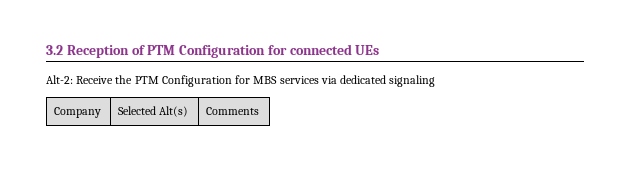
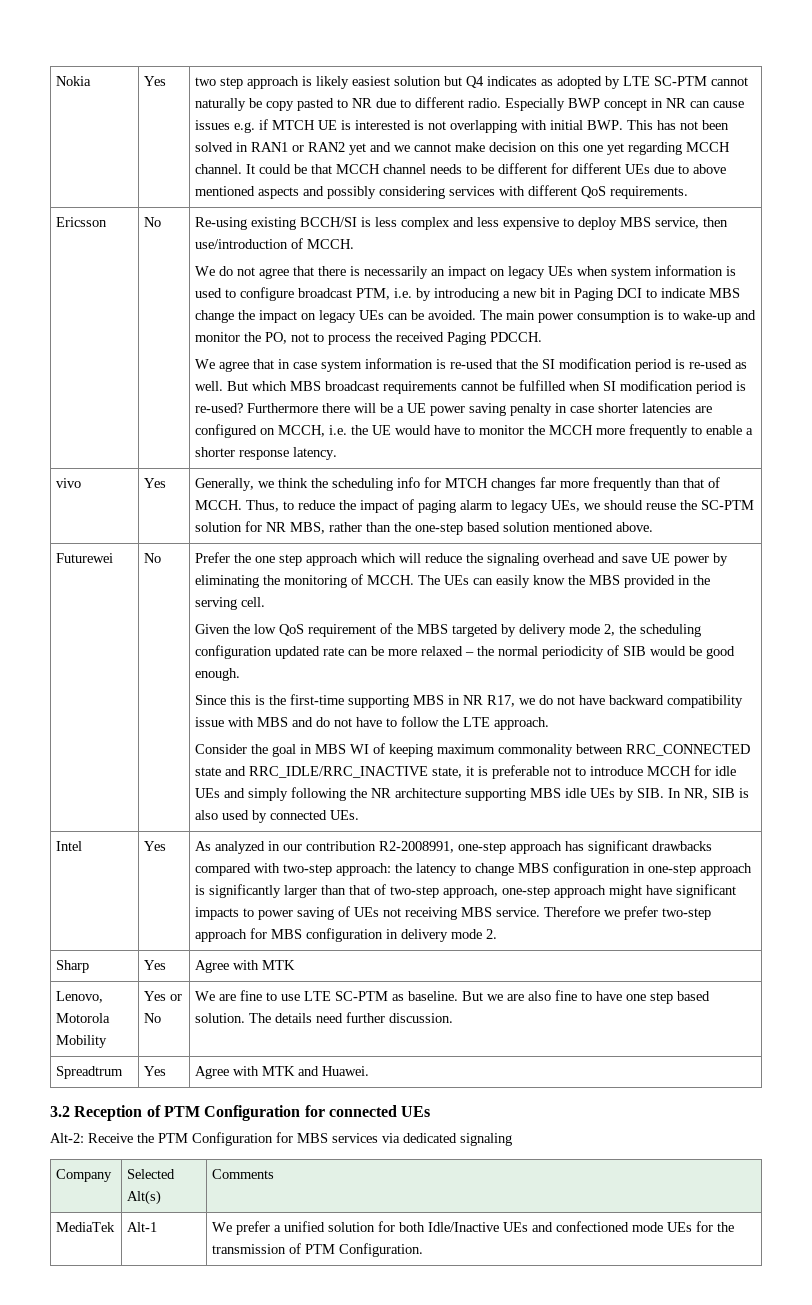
+ Nokia | Yes | two step approach is likely easiest solution but Q4 indicates as adopted by LTE SC-PTM cannot naturally be copy pasted to NR due to different radio. Especially BWP concept in NR can cause issues e.g. if MTCH UE is interested is not overlapping with initial BWP. This has not been solved in RAN1 or RAN2 yet and we cannot make decision on this one yet regarding MCCH channel. It could be that MCCH channel needs to be different for different UEs due to above mentioned aspects and possibly considering services with different QoS requirements.
+ Ericsson | No | Re-using existing BCCH/SI is less complex and less expensive to deploy MBS service, then use/introduction of MCCH.
+ We do not agree that there is necessarily an impact on legacy UEs when system information is used to configure broadcast PTM, i.e. by introducing a new bit in Paging DCI to indicate MBS change the impact on legacy UEs can be avoided. The main power consumption is to wake-up and monitor the PO, not to process the received Paging PDCCH.
+ We agree that in case system information is re-used that the SI modification period is re-used as well. But which MBS broadcast requirements cannot be fulfilled when SI modification period is re-used? Furthermore there will be a UE power saving penalty in case shorter latencies are configured on MCCH, i.e. the UE would have to monitor the MCCH more frequently to enable a shorter response latency.
+ vivo | Yes | Generally, we think the scheduling info for MTCH changes far more frequently than that of MCCH. Thus, to reduce the impact of paging alarm to legacy UEs, we should reuse the SC-PTM solution for NR MBS, rather than the one-step based solution mentioned above.
+ Futurewei | No | Prefer the one step approach which will reduce the signaling overhead and save UE power by eliminating the monitoring of MCCH. The UEs can easily know the MBS provided in the serving cell.
+ Given the low QoS requirement of the MBS targeted by delivery mode 2, the scheduling configuration updated rate can be more relaxed – the normal periodicity of SIB would be good enough.
+ Since this is the first-time supporting MBS in NR R17, we do not have backward compatibility issue with MBS and do not have to follow the LTE approach.
+ Consider the goal in MBS WI of keeping maximum commonality between RRC_CONNECTED state and RRC_IDLE/RRC_INACTIVE state, it is preferable not to introduce MCCH for idle UEs and simply following the NR architecture supporting MBS idle UEs by SIB. In NR, SIB is also used by connected UEs.
+ Intel | Yes | As analyzed in our contribution R2-2008991, one-step approach has significant drawbacks compared with two-step approach: the latency to change MBS configuration in one-step approach is significantly larger than that of two-step approach, one-step approach might have significant impacts to power saving of UEs not receiving MBS service. Therefore we prefer two-step approach for MBS configuration in delivery mode 2.
+ Sharp | Yes | Agree with MTK
+ Lenovo, Motorola Mobility | Yes or No | We are fine to use LTE SC-PTM as baseline. But we are also fine to have one step based solution. The details need further discussion.
+ Spreadtrum | Yes | Agree with MTK and Huawei.
+ MediaTek | Alt-1 | We prefer a unified solution for both Idle/Inactive UEs and confectioned mode UEs for the transmission of PTM Configuration.

